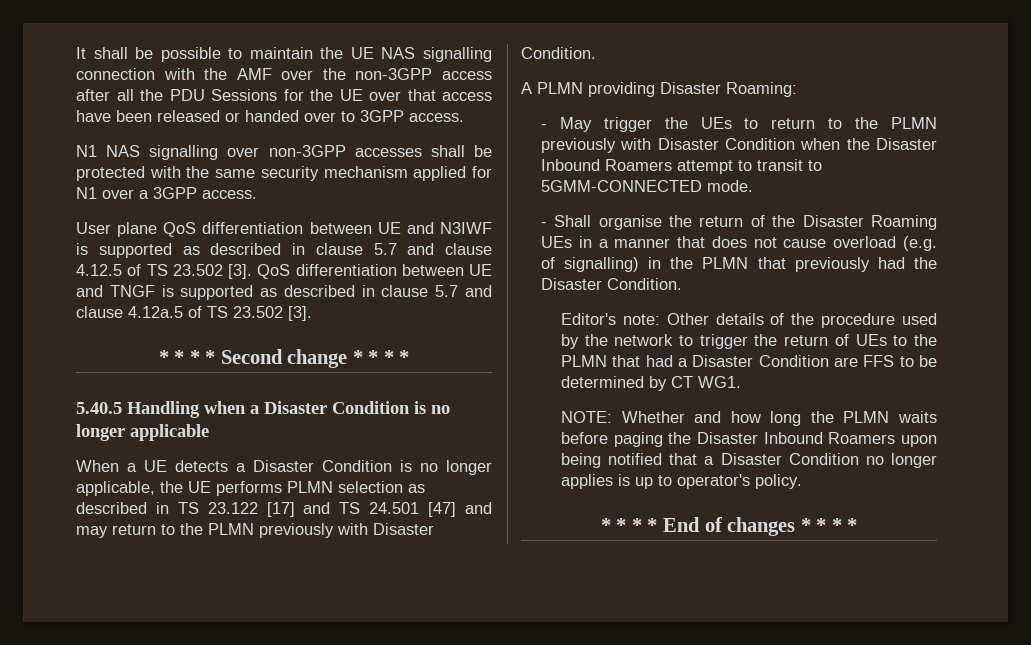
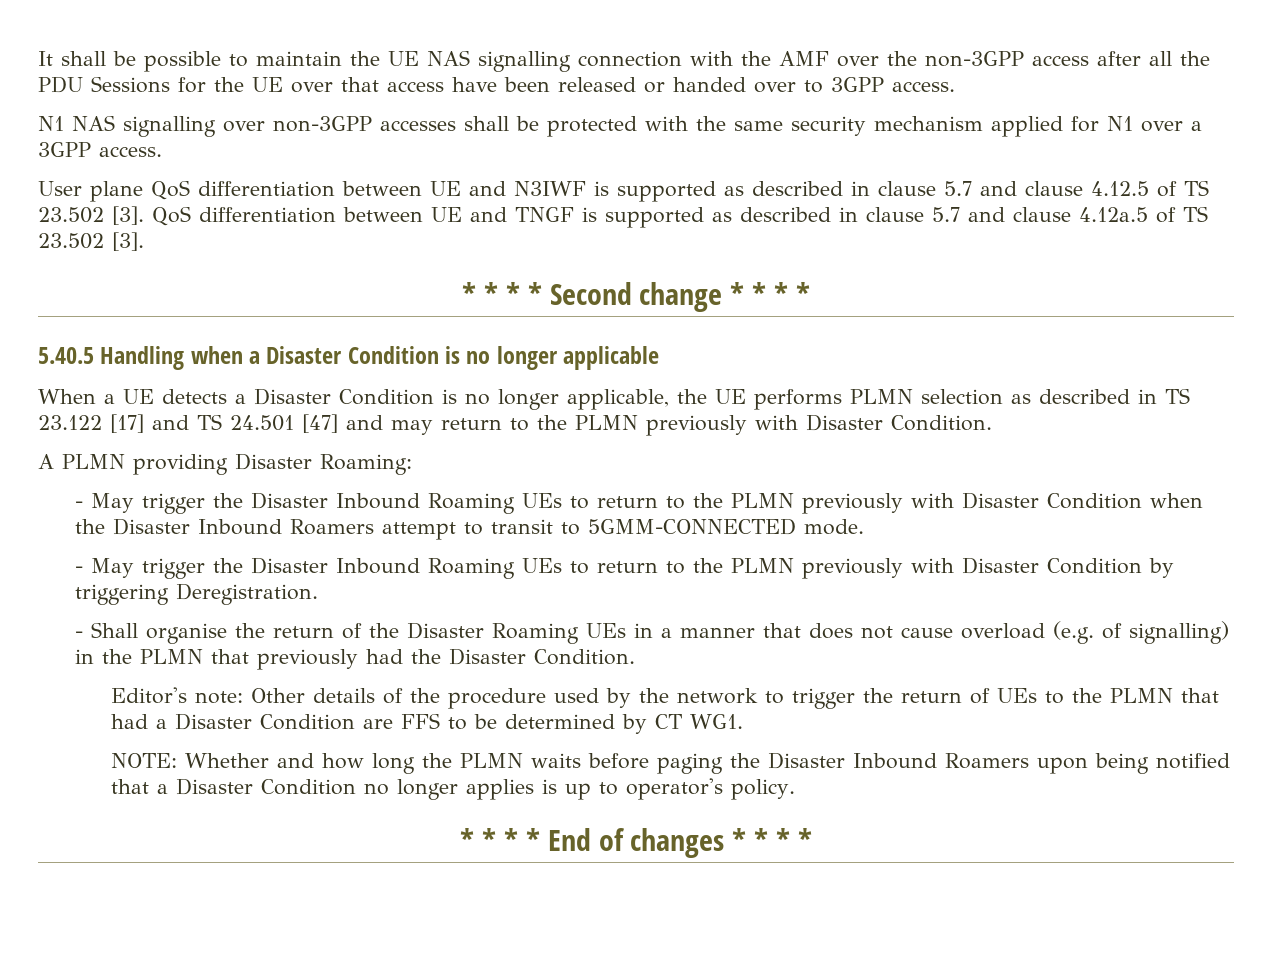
- - May trigger the UEs to return to the PLMN previously with Disaster Condition when the Disaster Inbound Roamers attempt to transit to 5GMM-CONNECTED mode.
+ - May trigger the Disaster Inbound Roaming UEs to return to the PLMN previously with Disaster Condition when the Disaster Inbound Roamers attempt to transit to 5GMM-CONNECTED mode.
+ - May trigger the Disaster Inbound Roaming UEs to return to the PLMN previously with Disaster Condition by triggering Deregistration.

